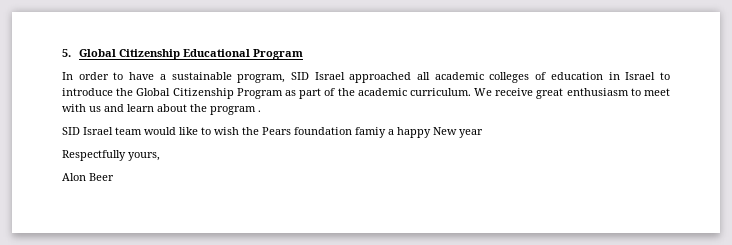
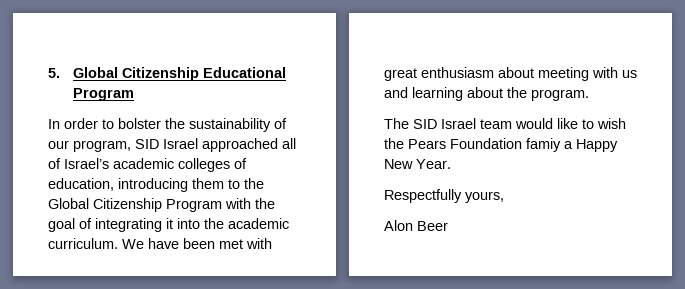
- In order to have a sustainable program, SID Israel approached all academic colleges of education in Israel to introduce the Global Citizenship Program as part of the academic curriculum. We receive great enthusiasm to meet with us and learn about the program .
- SID Israel team would like to wish the Pears foundation famiy a happy New year
+ In order to bolster the sustainability of our program, SID Israel approached all of Israel’s academic colleges of education, introducing them to the Global Citizenship Program with the goal of integrating it into the academic curriculum. We have been met with great enthusiasm about meeting with us and learning about the program.
+ The SID Israel team would like to wish the Pears Foundation famiy a Happy New Year.

